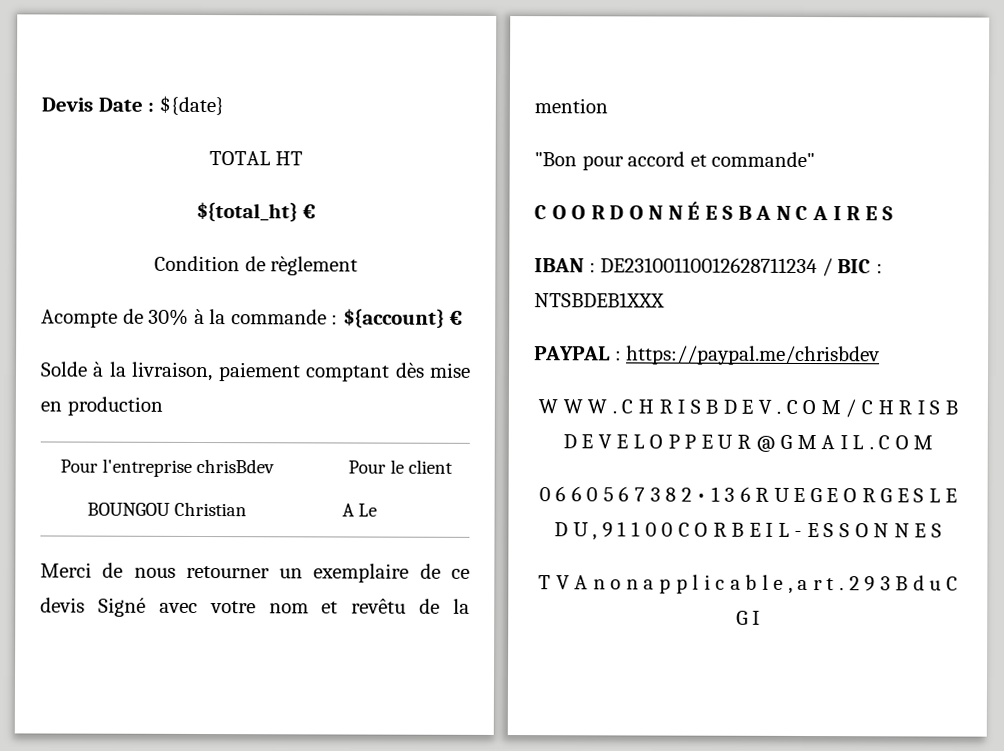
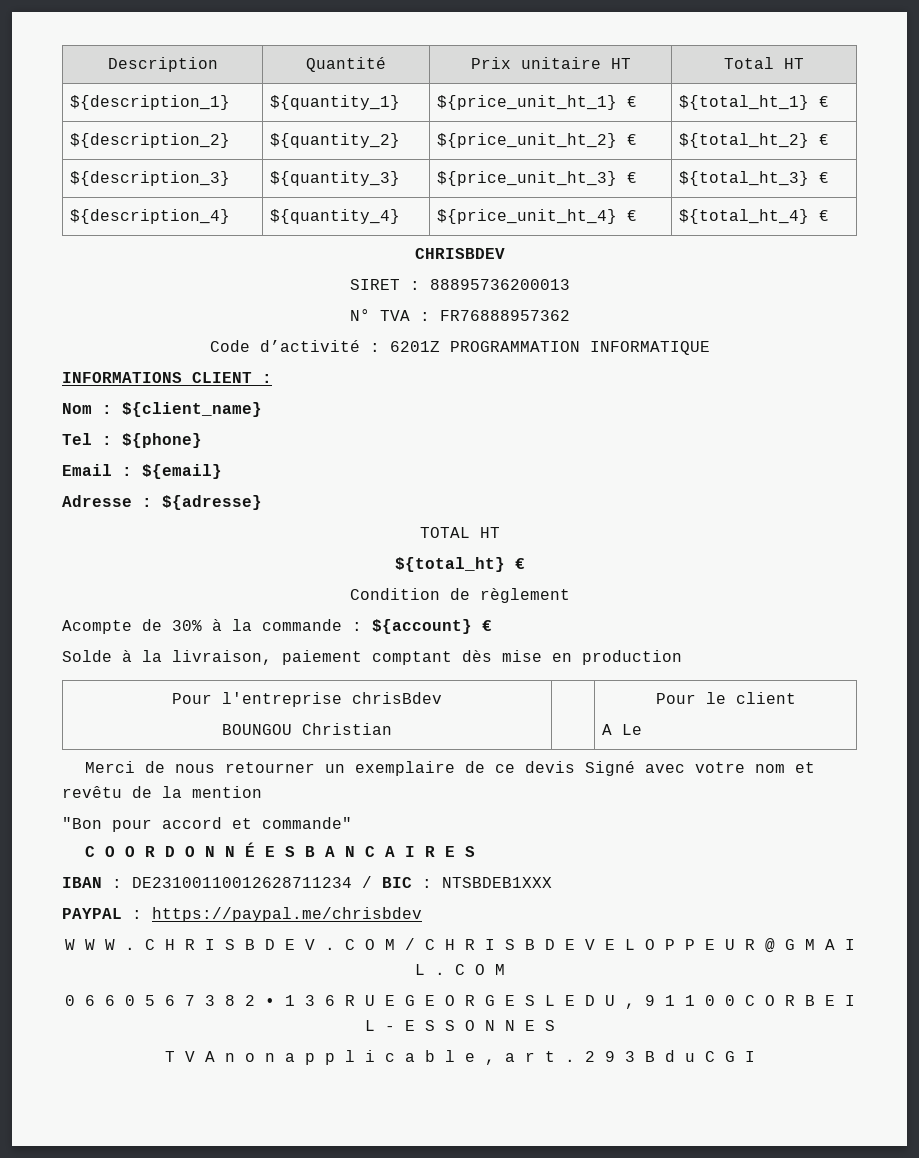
- Devis Date : ${date}
+ Description | Quantité | Prix unitaire HT | Total HT
+ ${description_1} | ${quantity_1} | ${price_unit_ht_1} € | ${total_ht_1} €
+ ${description_2} | ${quantity_2} | ${price_unit_ht_2} € | ${total_ht_2} €
+ ${description_3} | ${quantity_3} | ${price_unit_ht_3} € | ${total_ht_3} €
+ ${description_4} | ${quantity_4} | ${price_unit_ht_4} € | ${total_ht_4} €
+ CHRISBDEV
+ SIRET : 88895736200013
+ N° TVA : FR76888957362
+ Code d’activité : 6201Z PROGRAMMATION INFORMATIQUE
+ INFORMATIONS CLIENT :
+ Nom : ${client_name}
+ Tel : ${phone}
+ Email : ${email}
+ Adresse : ${adresse}

